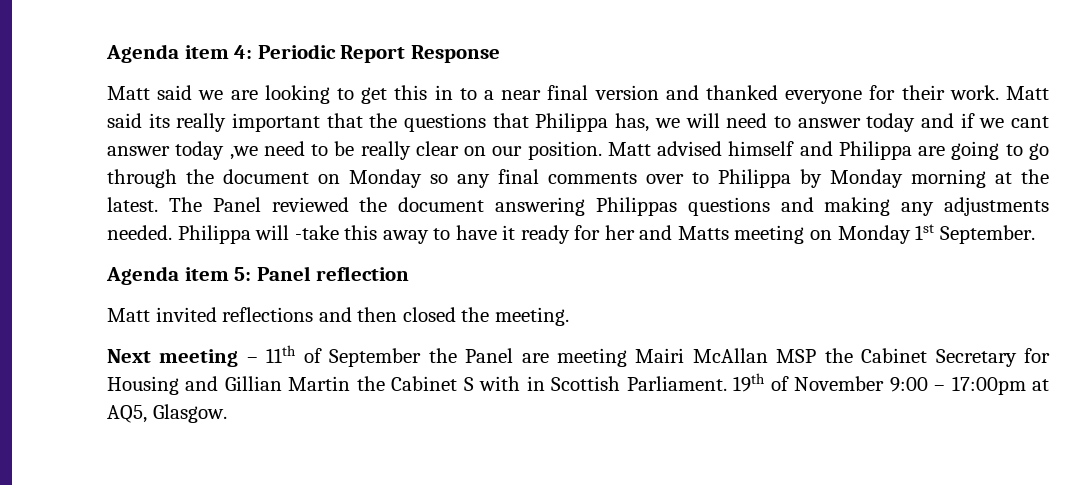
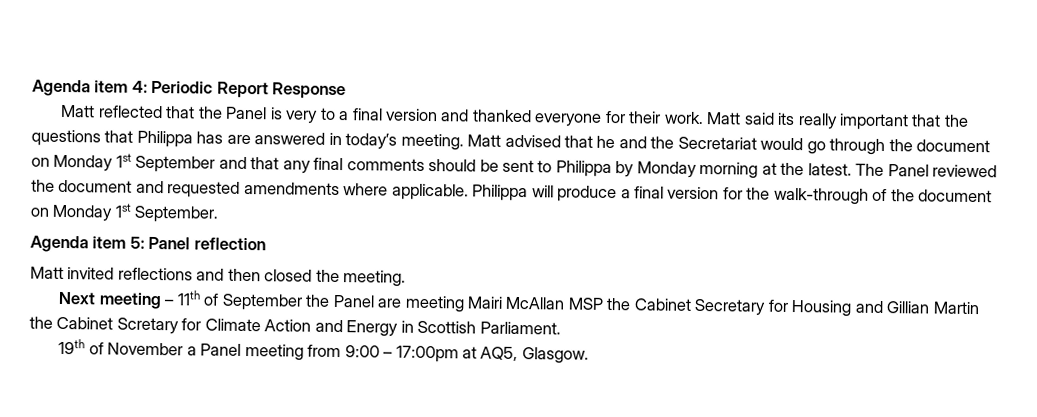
- Matt said we are looking to get this in to a near final version and thanked everyone for their work.
+ Matt reflected that the Panel is very to a final version and thanked everyone for their work.
- Matt said its really important that the questions that Philippa has, we will need to answer today and if we cant answer today ,we need to be really clear on our position. Matt advised himself and Philippa are going to go through the document on Monday so any final comments over to Philippa by Monday morning at the latest.
+ Matt said its really important that the questions that Philippa has are answered in today’s meeting. Matt advised that he and the Secretariat would go through the document on Monday 1st September and that any final comments should be sent to Philippa by Monday morning at the latest.
- The Panel reviewed the document answering Philippas questions and making any adjustments needed. Philippa will -take this away to have it ready for her and Matts meeting on Monday 1st September.
+ The Panel reviewed the document and requested amendments where applicable. Philippa will produce a final version for the walk-through of the document on Monday 1st September.
- Next meeting – 11th of September the Panel are meeting Mairi McAllan MSP the Cabinet Secretary for Housing and Gillian Martin the Cabinet S with in Scottish Parliament. 19th of November 9:00 – 17:00pm at AQ5, Glasgow.
+ Next meeting – 11th of September the Panel are meeting Mairi McAllan MSP the Cabinet Secretary for Housing and Gillian Martin the Cabinet Scretary for Climate Action and Energy in Scottish Parliament.
+ 19th of November a Panel meeting from 9:00 – 17:00pm at AQ5, Glasgow.

